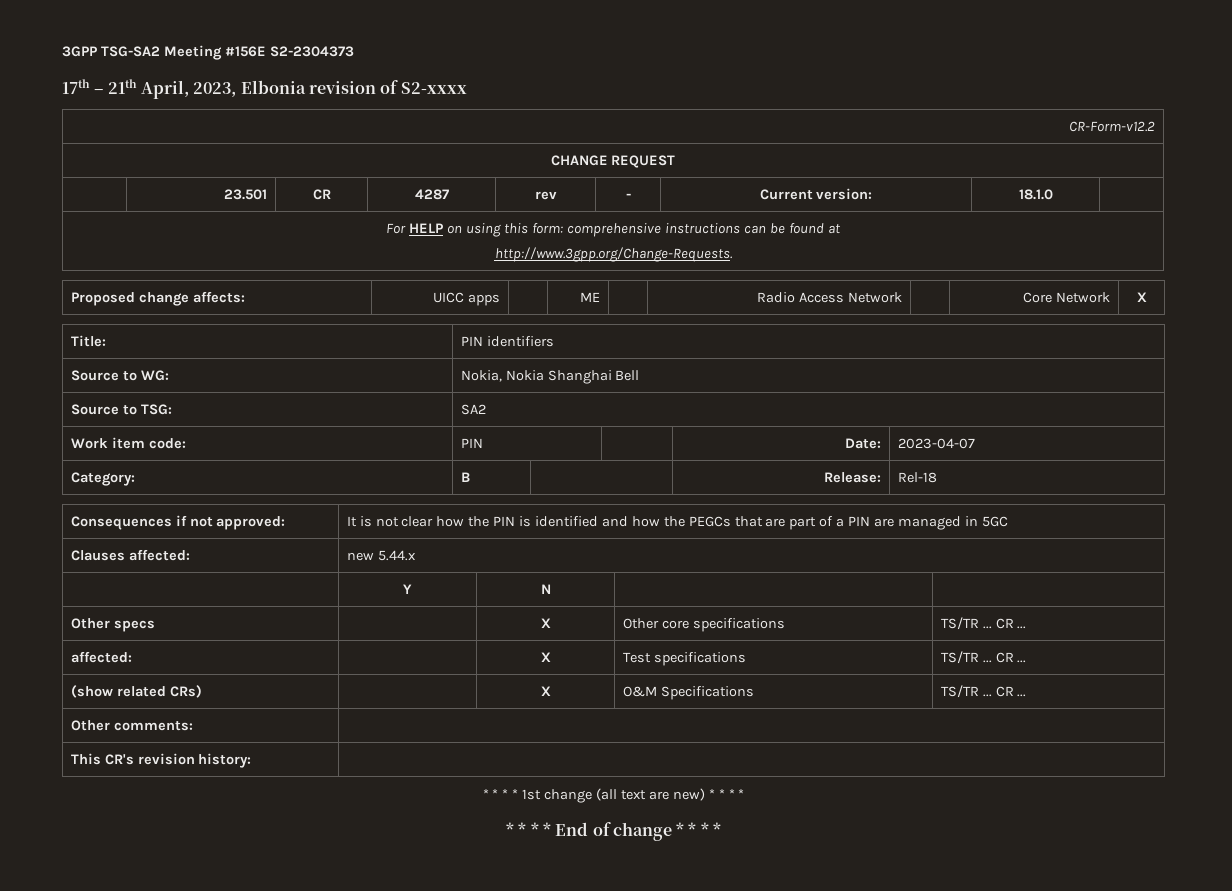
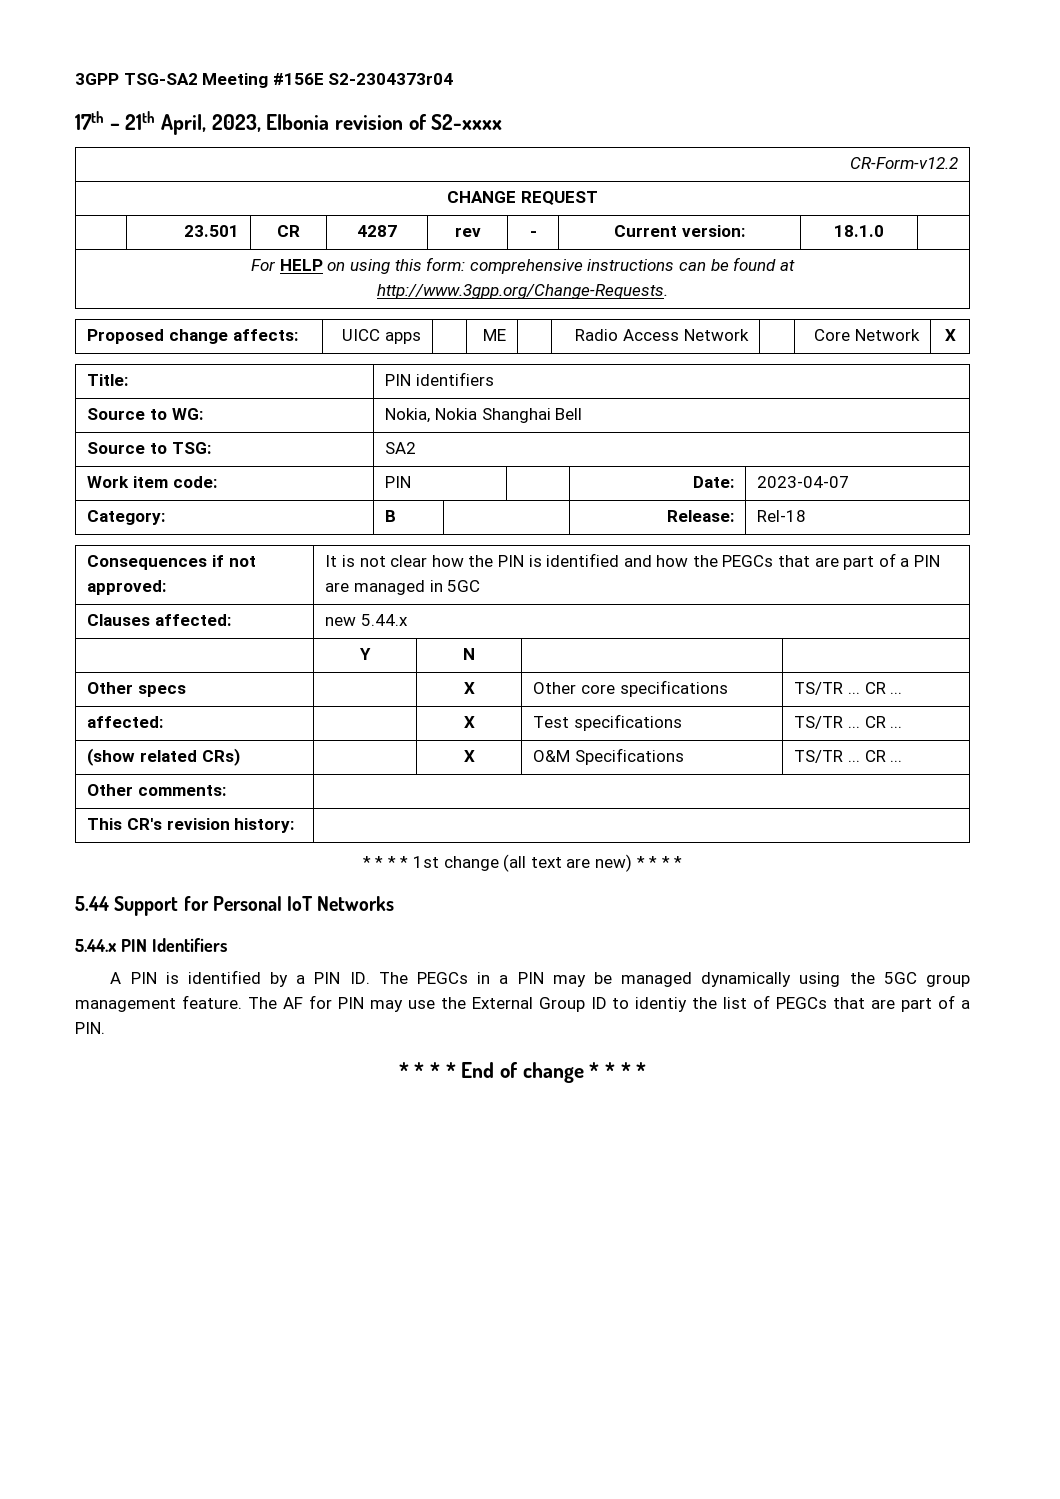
- 3GPP TSG-SA2 Meeting #156E S2-2304373
+ 3GPP TSG-SA2 Meeting #156E S2-2304373r04
+ 5.44 Support for Personal IoT Networks
+ 5.44.x PIN Identifiers
+ A PIN is identified by a PIN ID. The PEGCs in a PIN may be managed dynamically using the 5GC group management feature. The AF for PIN may use the External Group ID to identiy the list of PEGCs that are part of a PIN.

